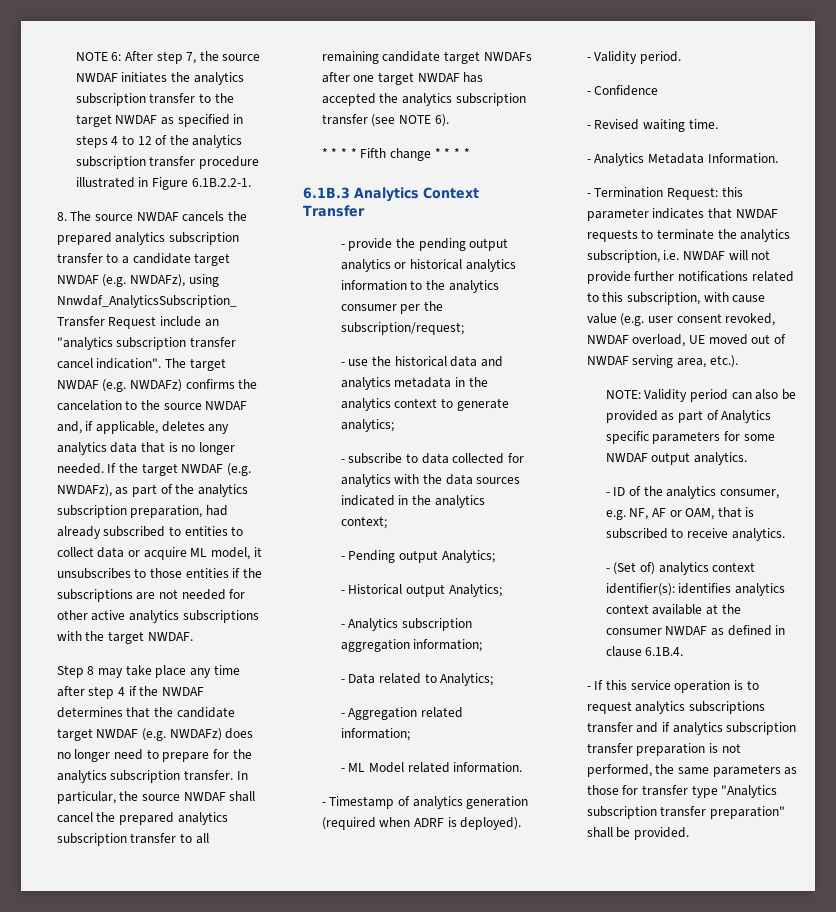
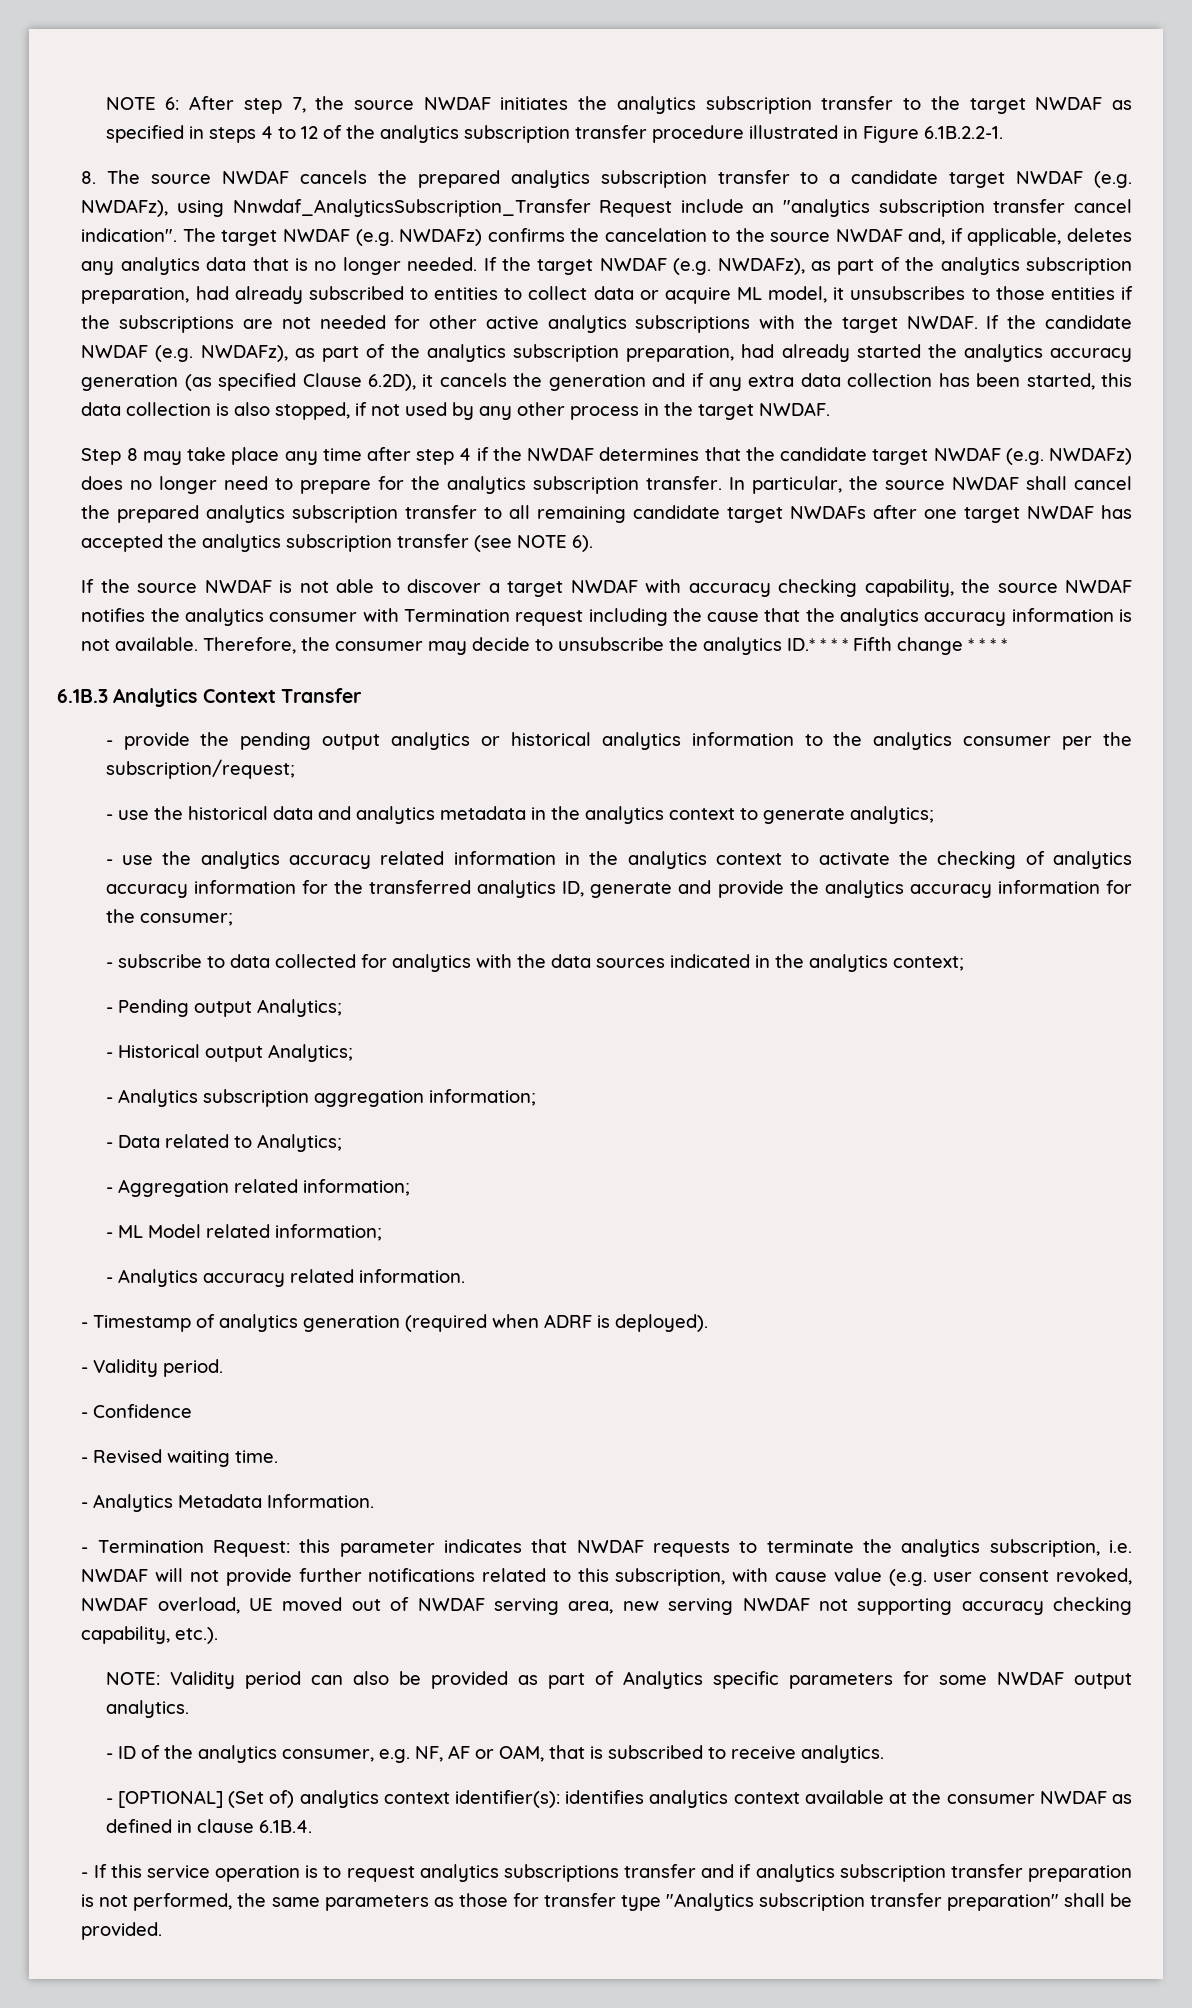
+ If the candidate NWDAF (e.g. NWDAFz), as part of the analytics subscription preparation, had already started the analytics accuracy generation (as specified Clause 6.2D), it cancels the generation and if any extra data collection has been started, this data collection is also stopped, if not used by any other process in the target NWDAF.
- * * * * Fifth change * * * *
+ If the source NWDAF is not able to discover a target NWDAF with accuracy checking capability, the source NWDAF notifies the analytics consumer with Termination request including the cause that the analytics accuracy information is not available. Therefore, the consumer may decide to unsubscribe the analytics ID.* * * * Fifth change * * * *
+ - use the analytics accuracy related information in the analytics context to activate the checking of analytics accuracy information for the transferred analytics ID, generate and provide the analytics accuracy information for the consumer;
- - ML Model related information.
+ - ML Model related information;
+ - Analytics accuracy related information.
- - Termination Request: this parameter indicates that NWDAF requests to terminate the analytics subscription, i.e. NWDAF will not provide further notifications related to this subscription, with cause value (e.g. user consent revoked, NWDAF overload, UE moved out of NWDAF serving area, etc.).
+ - Termination Request: this parameter indicates that NWDAF requests to terminate the analytics subscription, i.e. NWDAF will not provide further notifications related to this subscription, with cause value (e.g. user consent revoked, NWDAF overload, UE moved out of NWDAF serving area, new serving NWDAF not supporting accuracy checking capability, etc.).
- - (Set of) analytics context identifier(s): identifies analytics context available at the consumer NWDAF as defined in clause 6.1B.4.
+ - [OPTIONAL] (Set of) analytics context identifier(s): identifies analytics context available at the consumer NWDAF as defined in clause 6.1B.4.

